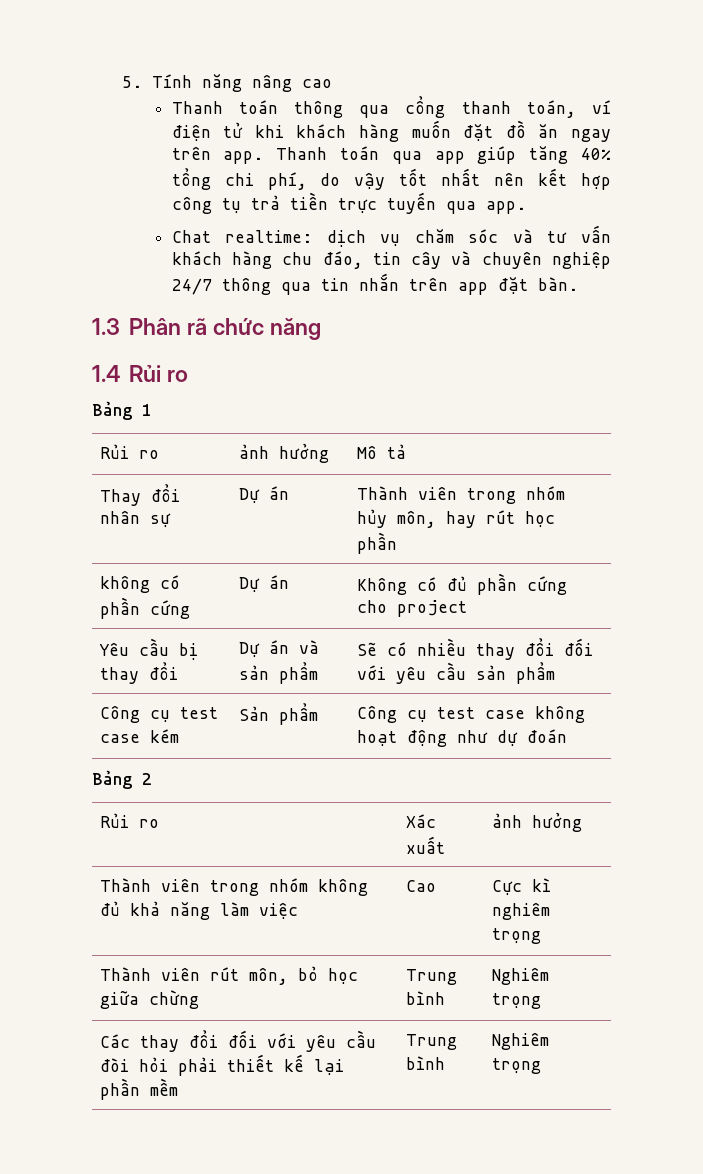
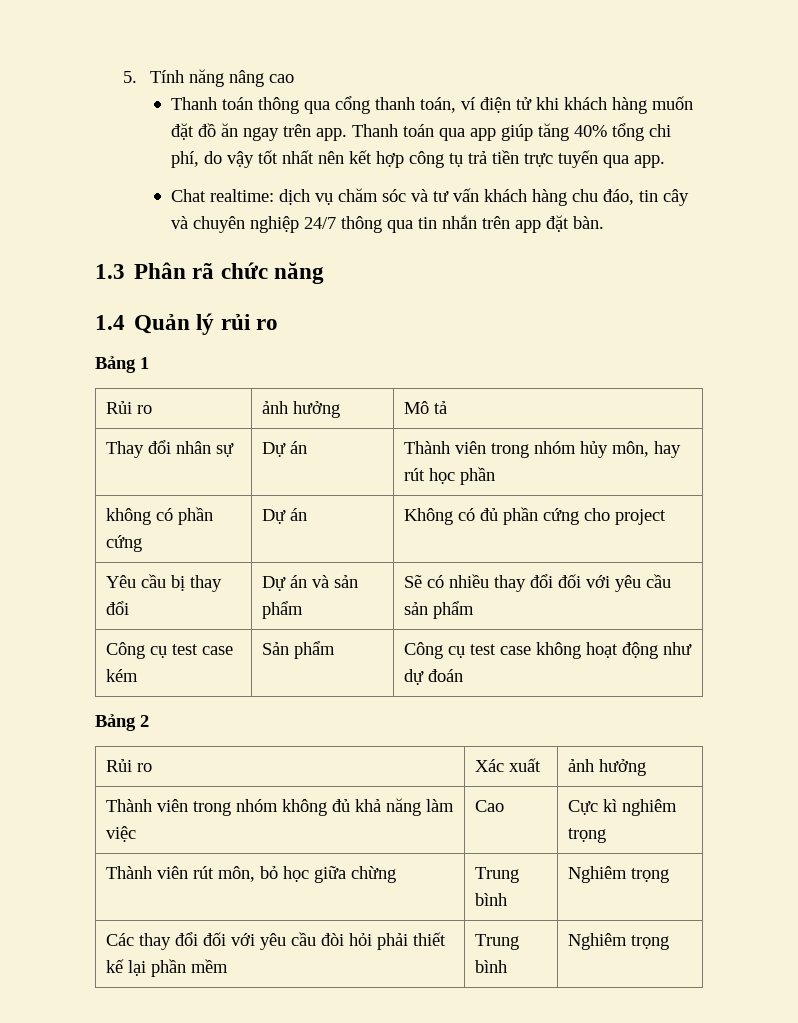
- 1.4 Rủi ro
+ 1.4 Quản lý rủi ro

